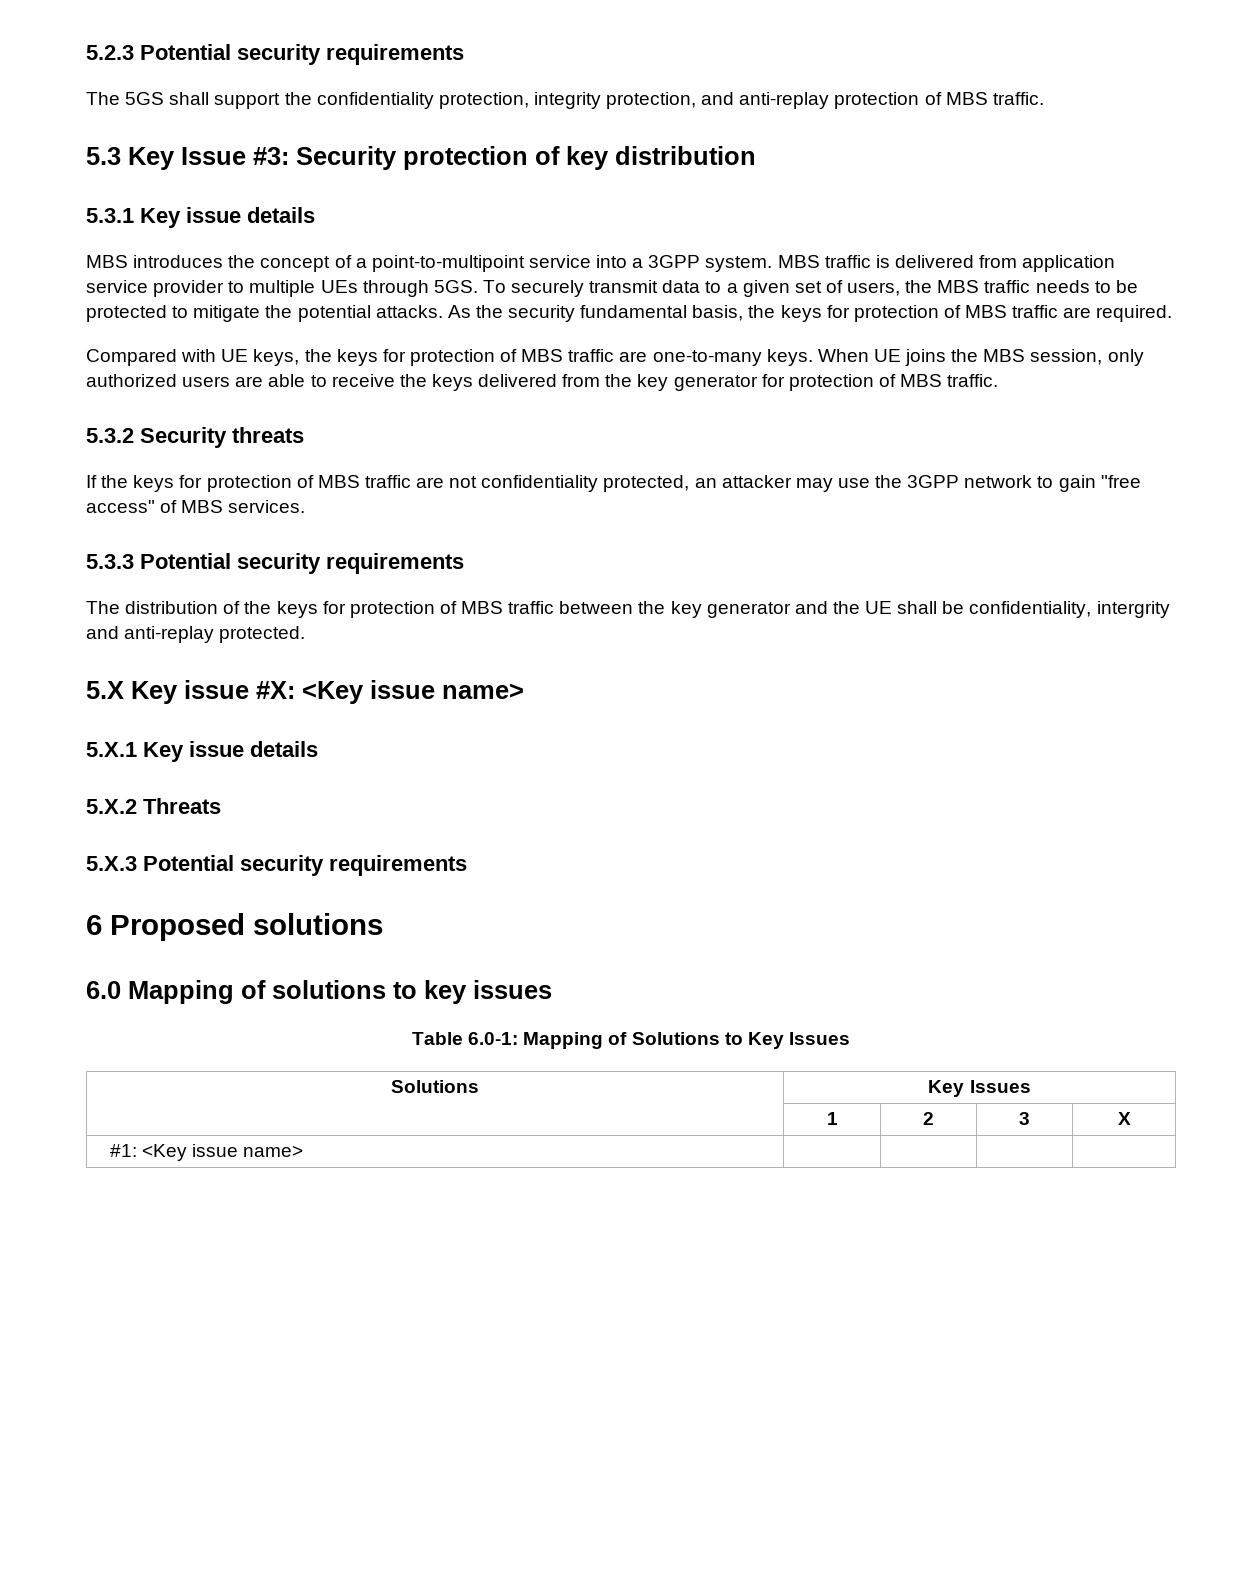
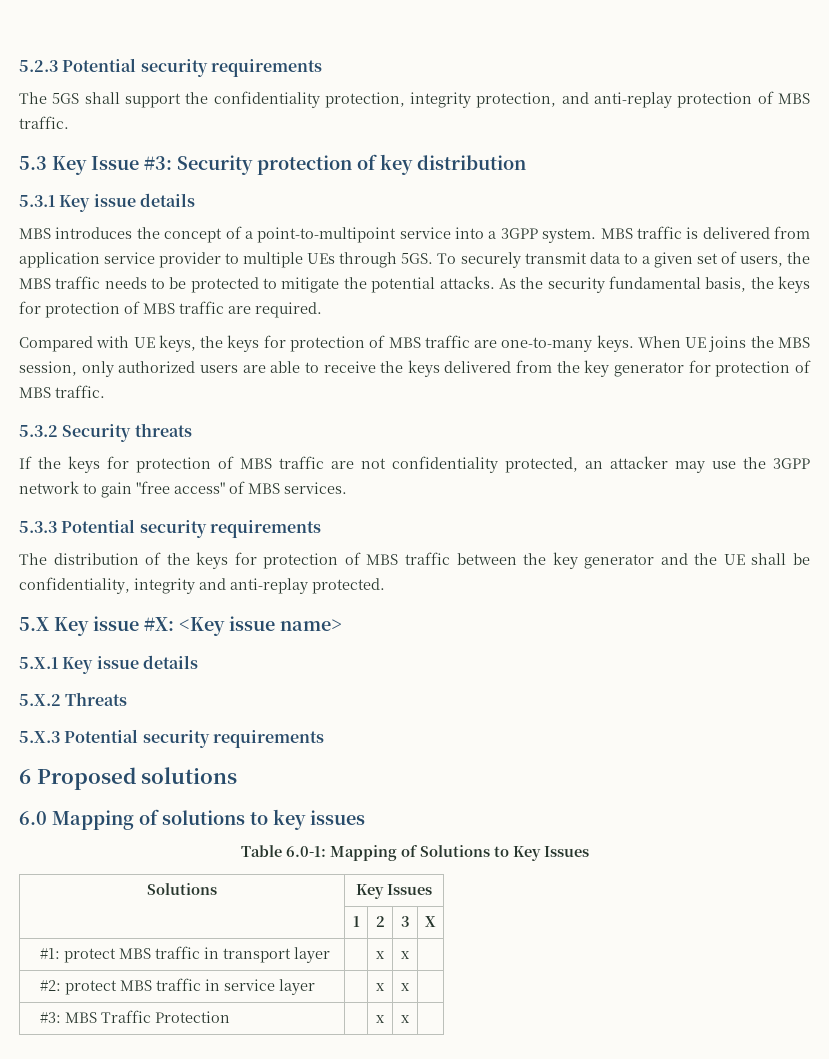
- The distribution of the keys for protection of MBS traffic between the key generator and the UE shall be confidentiality, intergrity and anti-replay protected.
+ The distribution of the keys for protection of MBS traffic between the key generator and the UE shall be confidentiality, integrity and anti-replay protected.
- #1: <Key issue name> | | | |
+ #1: protect MBS traffic in transport layer | | x | x |
+ #2: protect MBS traffic in service layer | | x | x |
+ #3: MBS Traffic Protection | | x | x |

